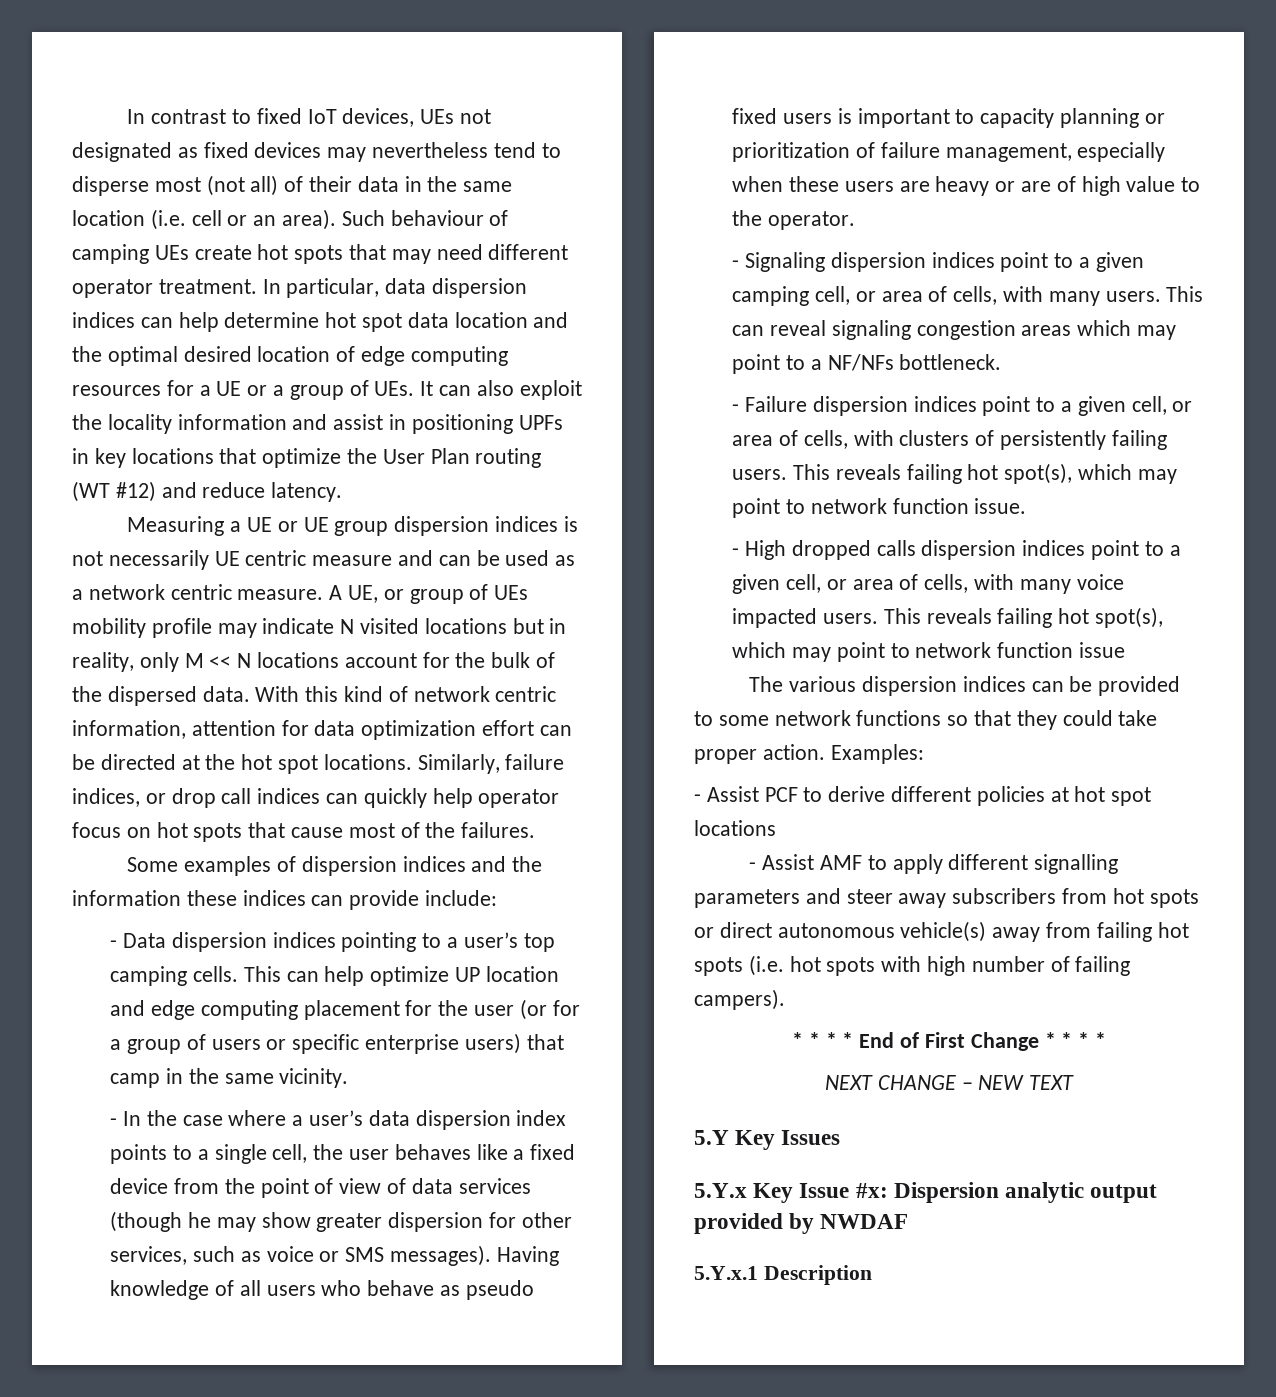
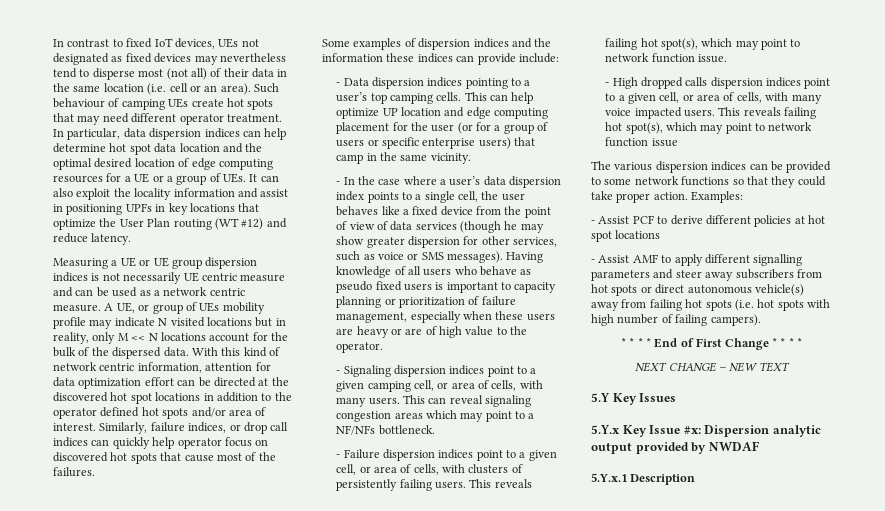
- With this kind of network centric information, attention for data optimization effort can be directed at the hot spot locations.
+ With this kind of network centric information, attention for data optimization effort can be directed at the discovered hot spot locations in addition to the operator defined hot spots and/or area of interest.
- Similarly, failure indices, or drop call indices can quickly help operator focus on hot spots that cause most of the failures.
+ Similarly, failure indices, or drop call indices can quickly help operator focus on discovered hot spots that cause most of the failures.

